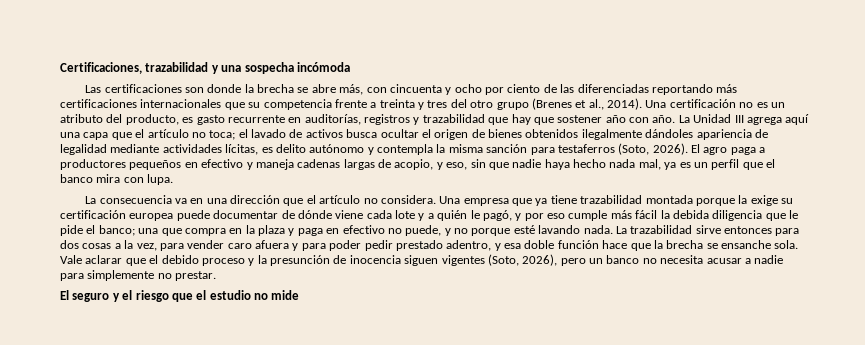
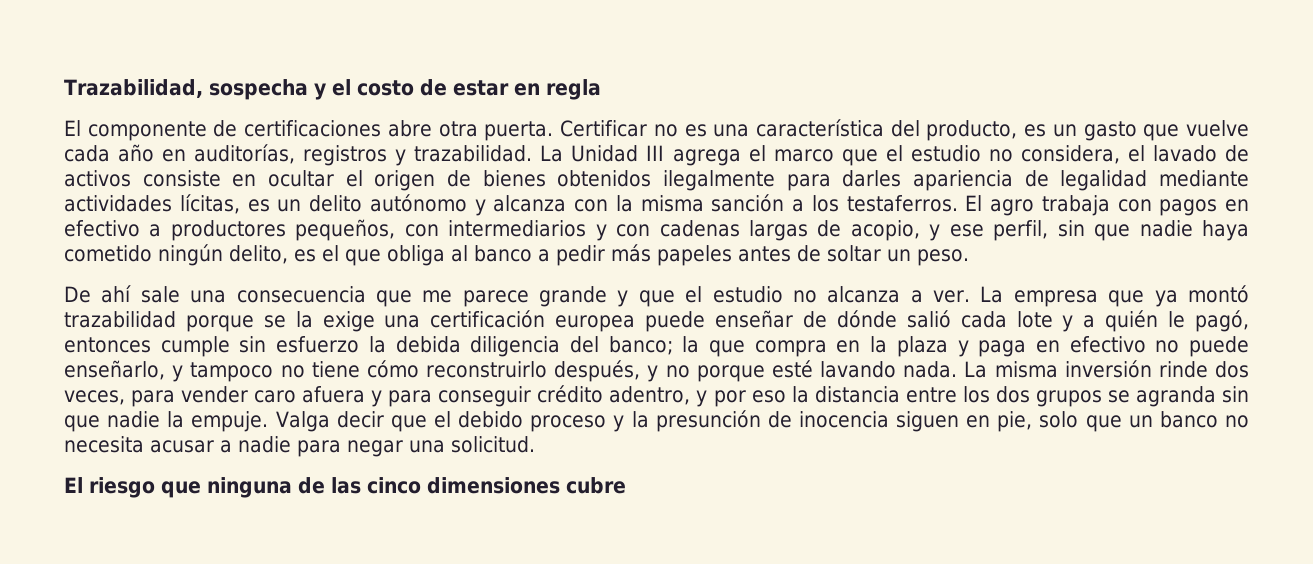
- Certificaciones, trazabilidad y una sospecha incómoda
- Las certificaciones son donde la brecha se abre más, con cincuenta y ocho por ciento de las diferenciadas reportando más certificaciones internacionales que su competencia frente a treinta y tres del otro grupo (Brenes et al., 2014). Una certificación no es un atributo del producto, es gasto recurrente en auditorías, registros y trazabilidad que hay que sostener año con año. La Unidad III agrega aquí una capa que el artículo no toca; el lavado de activos busca ocultar el origen de bienes obtenidos ilegalmente dándoles apariencia de legalidad mediante actividades lícitas, es delito autónomo y contempla la misma sanción para testaferros (Soto, 2026). El agro paga a productores pequeños en efectivo y maneja cadenas largas de acopio, y eso, sin que nadie haya hecho nada mal, ya es un perfil que el banco mira con lupa.
- La consecuencia va en una dirección que el artículo no considera. Una empresa que ya tiene trazabilidad montada porque la exige su certificación europea puede documentar de dónde viene cada lote y a quién le pagó, y por eso cumple más fácil la debida diligencia que le pide el banco; una que compra en la plaza y paga en efectivo no puede, y no porque esté lavando nada.
+ Trazabilidad, sospecha y el costo de estar en regla
+ El componente de certificaciones abre otra puerta. Certificar no es una característica del producto, es un gasto que vuelve cada año en auditorías, registros y trazabilidad. La Unidad III agrega el marco que el estudio no considera, el lavado de activos consiste en ocultar el origen de bienes obtenidos ilegalmente para darles apariencia de legalidad mediante actividades lícitas, es un delito autónomo y alcanza con la misma sanción a los testaferros. El agro trabaja con pagos en efectivo a productores pequeños, con intermediarios y con cadenas largas de acopio, y ese perfil, sin que nadie haya cometido ningún delito, es el que obliga al banco a pedir más papeles antes de soltar un peso.
+ De ahí sale una consecuencia que me parece grande y que el estudio no alcanza a ver. La empresa que ya montó trazabilidad porque se la exige una certificación europea puede enseñar de dónde salió cada lote y a quién le pagó, entonces cumple sin esfuerzo la debida diligencia del banco; la que compra en la plaza y paga en efectivo no puede enseñarlo, y tampoco no tiene cómo reconstruirlo después, y no porque esté lavando nada.
- La trazabilidad sirve entonces para dos cosas a la vez, para vender caro afuera y para poder pedir prestado adentro, y esa doble función hace que la brecha se ensanche sola. Vale aclarar que el debido proceso y la presunción de inocencia siguen vigentes (Soto, 2026), pero un banco no necesita acusar a nadie para simplemente no prestar.
- El seguro y el riesgo que el estudio no mide
+ La misma inversión rinde dos veces, para vender caro afuera y para conseguir crédito adentro, y por eso la distancia entre los dos grupos se agranda sin que nadie la empuje. Valga decir que el debido proceso y la presunción de inocencia siguen en pie, solo que un banco no necesita acusar a nadie para negar una solicitud.
+ El riesgo que ninguna de las cinco dimensiones cubre

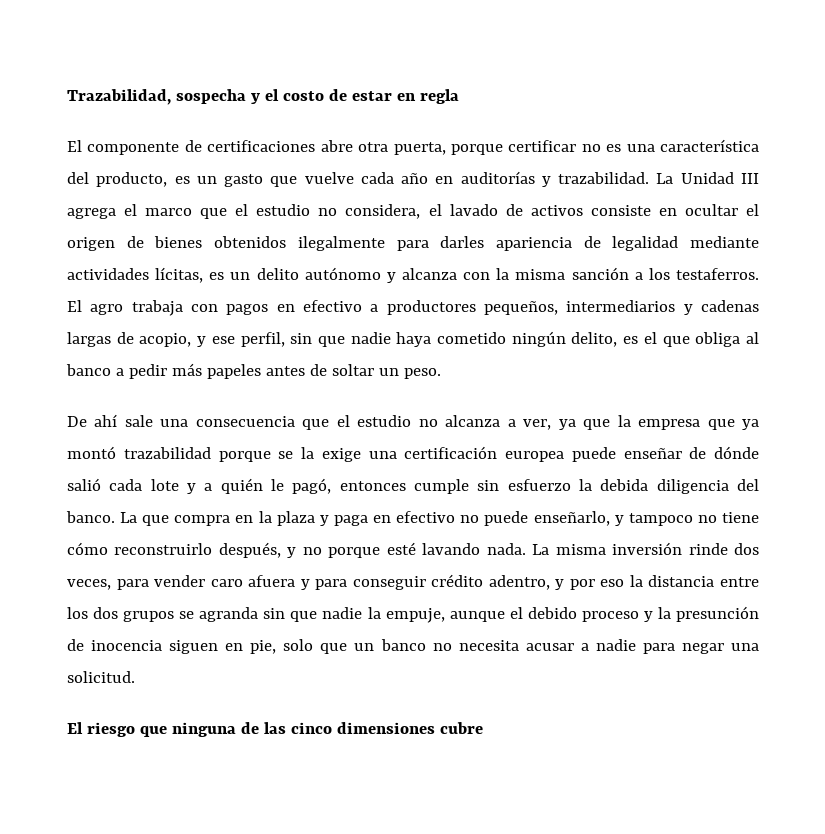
- El componente de certificaciones abre otra puerta. Certificar no es una característica del producto, es un gasto que vuelve cada año en auditorías, registros y trazabilidad.
+ El componente de certificaciones abre otra puerta, porque certificar no es una característica del producto, es un gasto que vuelve cada año en auditorías y trazabilidad.
- El agro trabaja con pagos en efectivo a productores pequeños, con intermediarios y con cadenas largas de acopio, y ese perfil, sin que nadie haya cometido ningún delito, es el que obliga al banco a pedir más papeles antes de soltar un peso.
+ El agro trabaja con pagos en efectivo a productores pequeños, intermediarios y cadenas largas de acopio, y ese perfil, sin que nadie haya cometido ningún delito, es el que obliga al banco a pedir más papeles antes de soltar un peso.
- De ahí sale una consecuencia que me parece grande y que el estudio no alcanza a ver. La empresa que ya montó trazabilidad porque se la exige una certificación europea puede enseñar de dónde salió cada lote y a quién le pagó, entonces cumple sin esfuerzo la debida diligencia del banco; la que compra en la plaza y paga en efectivo no puede enseñarlo, y tampoco no tiene cómo reconstruirlo después, y no porque esté lavando nada.
+ De ahí sale una consecuencia que el estudio no alcanza a ver, ya que la empresa que ya montó trazabilidad porque se la exige una certificación europea puede enseñar de dónde salió cada lote y a quién le pagó, entonces cumple sin esfuerzo la debida diligencia del banco. La que compra en la plaza y paga en efectivo no puede enseñarlo, y tampoco no tiene cómo reconstruirlo después, y no porque esté lavando nada.
- La misma inversión rinde dos veces, para vender caro afuera y para conseguir crédito adentro, y por eso la distancia entre los dos grupos se agranda sin que nadie la empuje. Valga decir que el debido proceso y la presunción de inocencia siguen en pie, solo que un banco no necesita acusar a nadie para negar una solicitud.
+ La misma inversión rinde dos veces, para vender caro afuera y para conseguir crédito adentro, y por eso la distancia entre los dos grupos se agranda sin que nadie la empuje, aunque el debido proceso y la presunción de inocencia siguen en pie, solo que un banco no necesita acusar a nadie para negar una solicitud.

